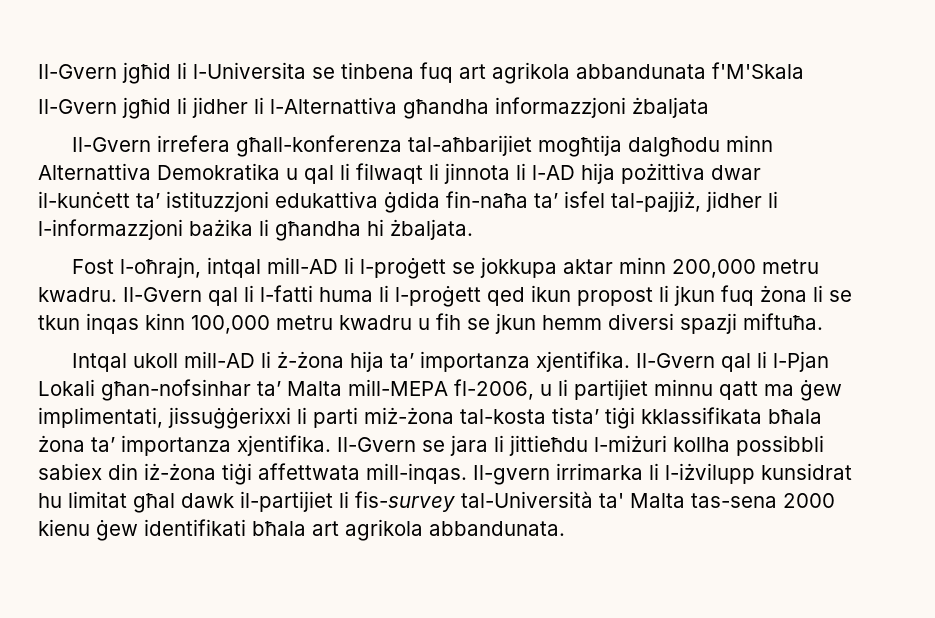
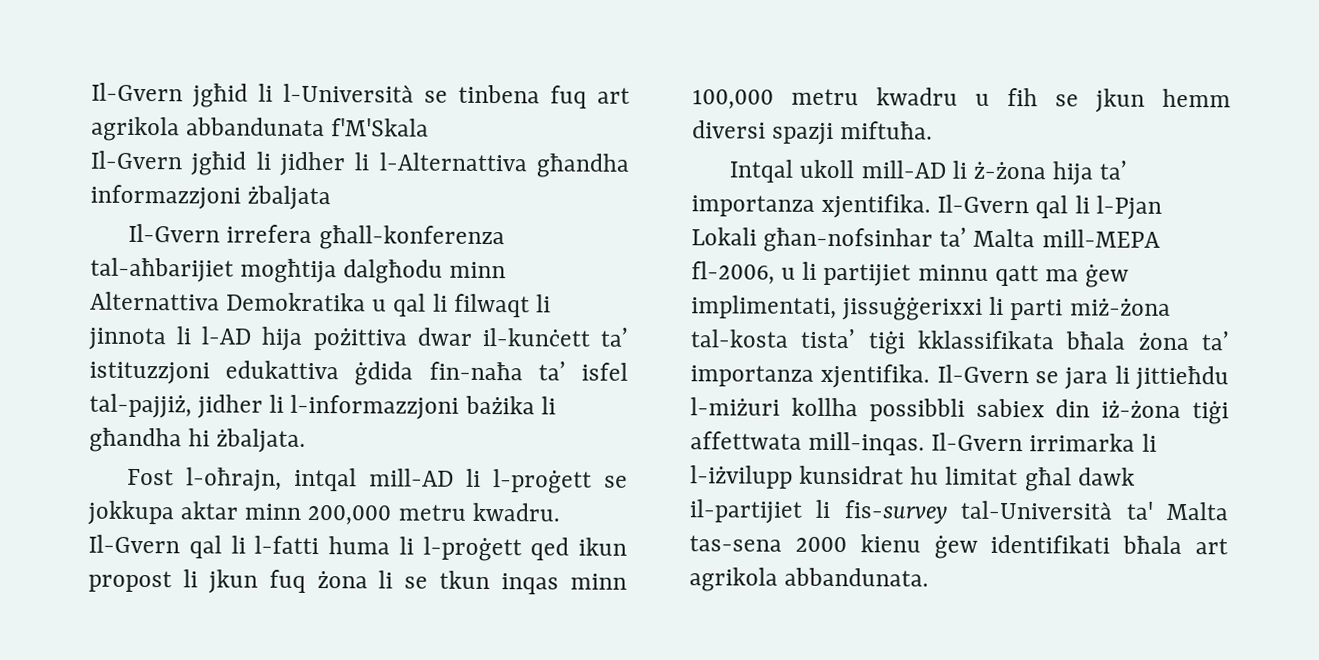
- Il-Gvern jgħid li l-Universita se tinbena fuq art agrikola abbandunata f'M'Skala
+ Il-Gvern jgħid li l-Università se tinbena fuq art agrikola abbandunata f'M'Skala
- Il-Gvern qal li l-fatti huma li l-proġett qed ikun propost li jkun fuq żona li se tkun inqas kinn 100,000 metru kwadru u fih se jkun hemm diversi spazji miftuħa.
+ Il-Gvern qal li l-fatti huma li l-proġett qed ikun propost li jkun fuq żona li se tkun inqas minn 100,000 metru kwadru u fih se jkun hemm diversi spazji miftuħa.
- Il-gvern irrimarka li l-iżvilupp kunsidrat hu limitat għal dawk il-partijiet li fis-survey tal-Università ta' Malta tas-sena 2000 kienu ġew identifikati bħala art agrikola abbandunata.
+ Il-Gvern irrimarka li l-iżvilupp kunsidrat hu limitat għal dawk il-partijiet li fis-survey tal-Università ta' Malta tas-sena 2000 kienu ġew identifikati bħala art agrikola abbandunata.

